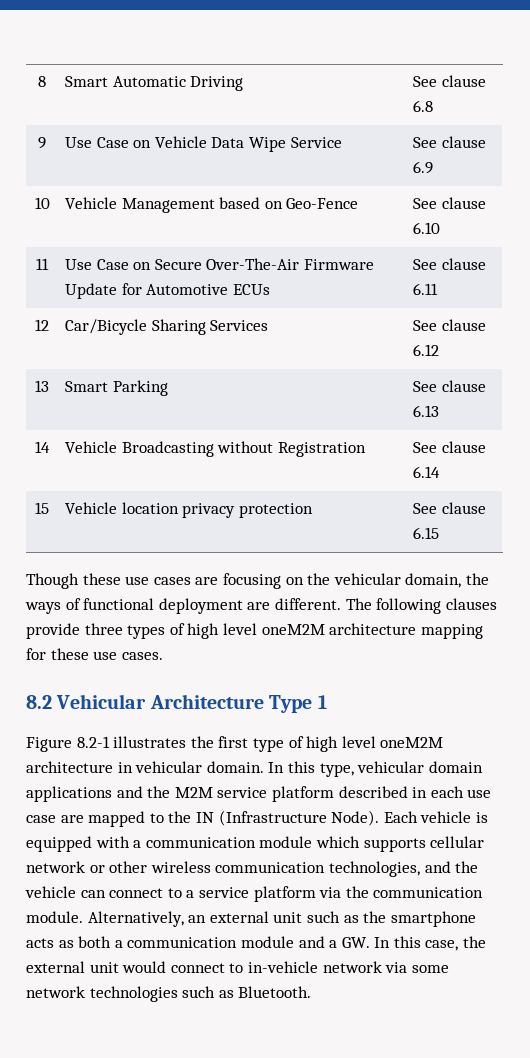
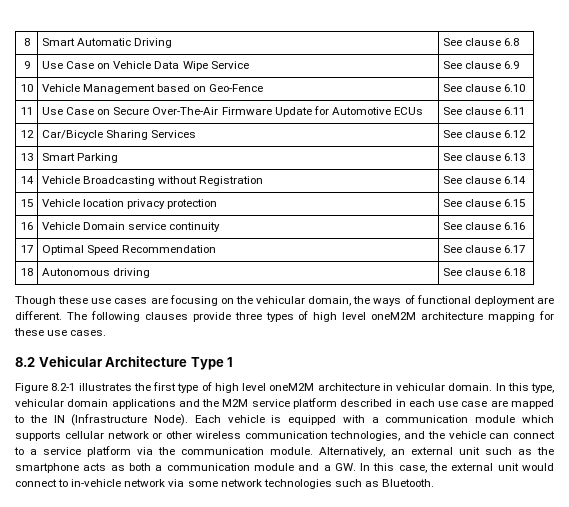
+ 16 | Vehicle Domain service continuity | See clause 6.16
+ 17 | Optimal Speed Recommendation | See clause 6.17
+ 18 | Autonomous driving | See clause 6.18

